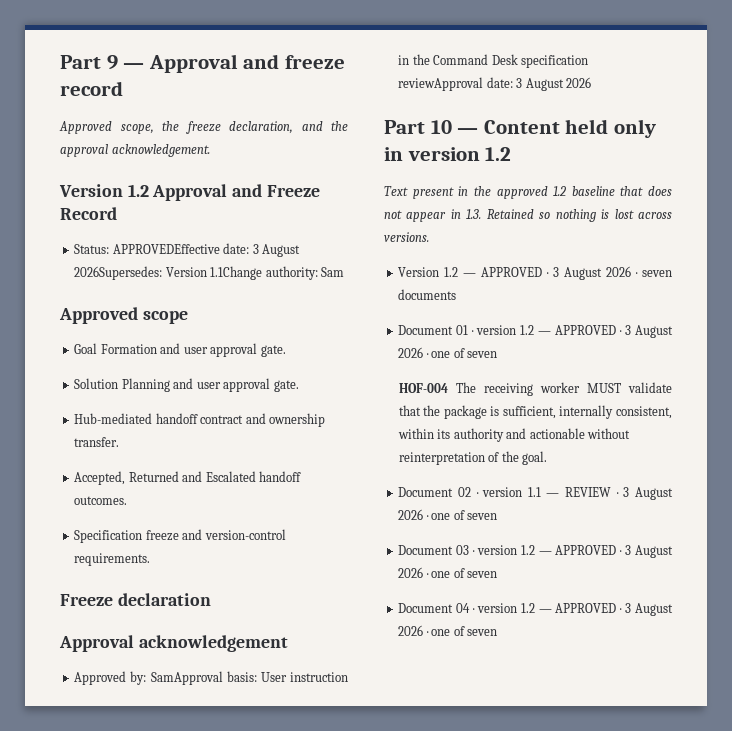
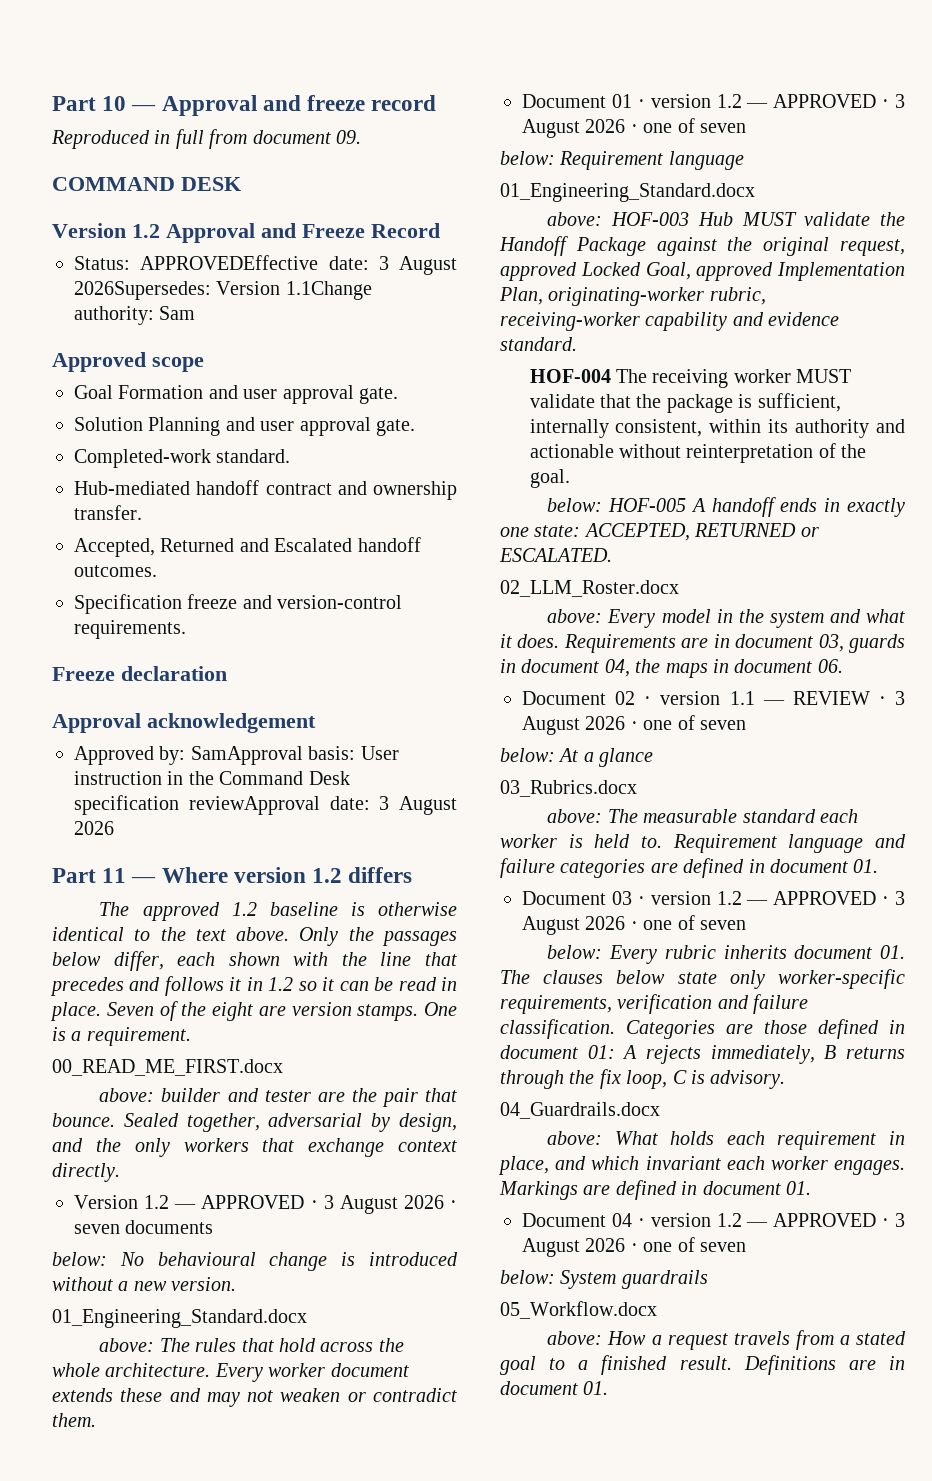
- Part 9 — Approval and freeze record
+ Part 10 — Approval and freeze record
- Approved scope, the freeze declaration, and the approval acknowledgement.
+ Reproduced in full from document 09.
+ COMMAND DESK
+ Completed-work standard.
- Part 10 — Content held only in version 1.2
- Text present in the approved 1.2 baseline that does not appear in 1.3. Retained so nothing is lost across versions.
+ Part 11 — Where version 1.2 differs
+ The approved 1.2 baseline is otherwise identical to the text above. Only the passages below differ, each shown with the line that precedes and follows it in 1.2 so it can be read in place. Seven of the eight are version stamps. One is a requirement.
+ 00_READ_ME_FIRST.docx
+ above: builder and tester are the pair that bounce. Sealed together, adversarial by design, and the only workers that exchange context directly.
+ below: No behavioural change is introduced without a new version.
+ 01_Engineering_Standard.docx
+ above: The rules that hold across the whole architecture. Every worker document extends these and may not weaken or contradict them.
+ below: Requirement language
+ 01_Engineering_Standard.docx
+ above: HOF-003 Hub MUST validate the Handoff Package against the original request, approved Locked Goal, approved Implementation Plan, originating-worker rubric, receiving-worker capability and evidence standard.
+ below: HOF-005 A handoff ends in exactly one state: ACCEPTED, RETURNED or ESCALATED.
+ 02_LLM_Roster.docx
+ above: Every model in the system and what it does. Requirements are in document 03, guards in document 04, the maps in document 06.
+ below: At a glance
+ 03_Rubrics.docx
+ above: The measurable standard each worker is held to. Requirement language and failure categories are defined in document 01.
+ below: Every rubric inherits document 01. The clauses below state only worker-specific requirements, verification and failure classification. Categories are those defined in document 01: A rejects immediately, B returns through the fix loop, C is advisory.
+ 04_Guardrails.docx
+ above: What holds each requirement in place, and which invariant each worker engages. Markings are defined in document 01.
+ below: System guardrails
+ 05_Workflow.docx
+ above: How a request travels from a stated goal to a finished result. Definitions are in document 01.

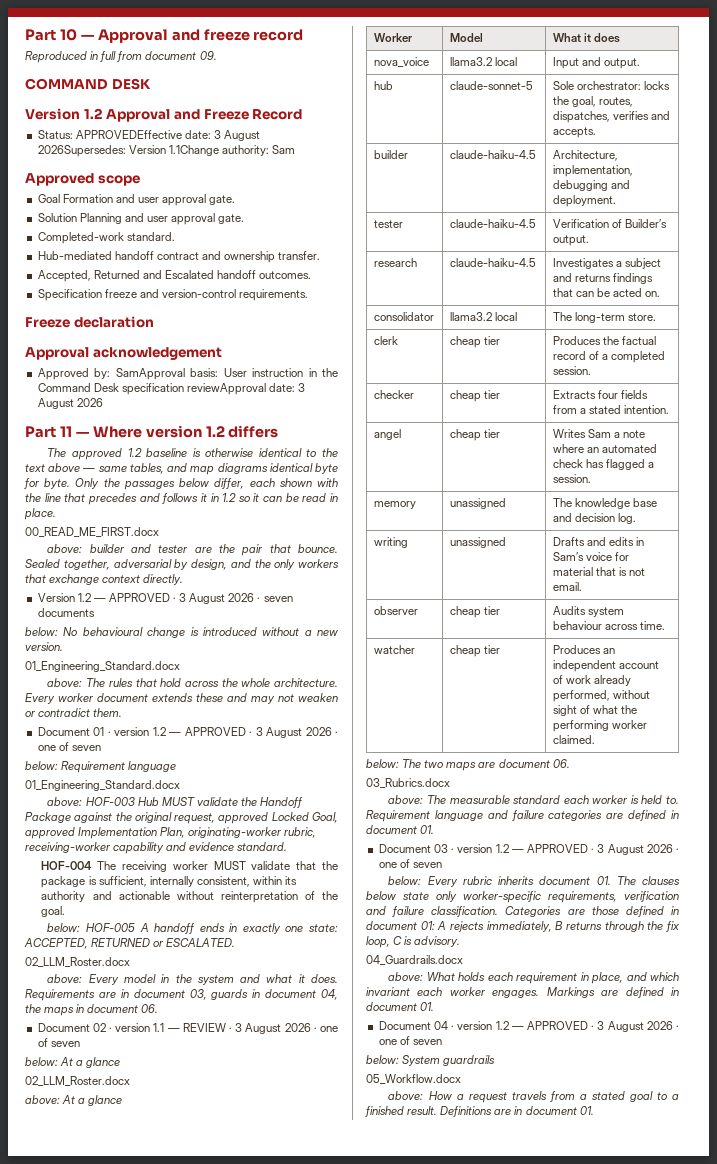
- The approved 1.2 baseline is otherwise identical to the text above.
+ The approved 1.2 baseline is otherwise identical to the text above — same tables, and map diagrams identical byte for byte.
- Seven of the eight are version stamps. One is a requirement.
  below: At a glance
+ 02_LLM_Roster.docx
+ above: At a glance
+ Worker | Model | What it does
+ nova_voice | llama3.2 local | Input and output.
+ hub | claude-sonnet-5 | Sole orchestrator: locks the goal, routes, dispatches, verifies and accepts.
+ builder | claude-haiku-4.5 | Architecture, implementation, debugging and deployment.
+ tester | claude-haiku-4.5 | Verification of Builder’s output.
+ research | claude-haiku-4.5 | Investigates a subject and returns findings that can be acted on.
+ consolidator | llama3.2 local | The long-term store.
+ clerk | cheap tier | Produces the factual record of a completed session.
+ checker | cheap tier | Extracts four fields from a stated intention.
+ angel | cheap tier | Writes Sam a note where an automated check has flagged a session.
+ memory | unassigned | The knowledge base and decision log.
+ writing | unassigned | Drafts and edits in Sam’s voice for material that is not email.
+ observer | cheap tier | Audits system behaviour across time.
+ watcher | cheap tier | Produces an independent account of work already performed, without sight of what the performing worker claimed.
+ below: The two maps are document 06.

